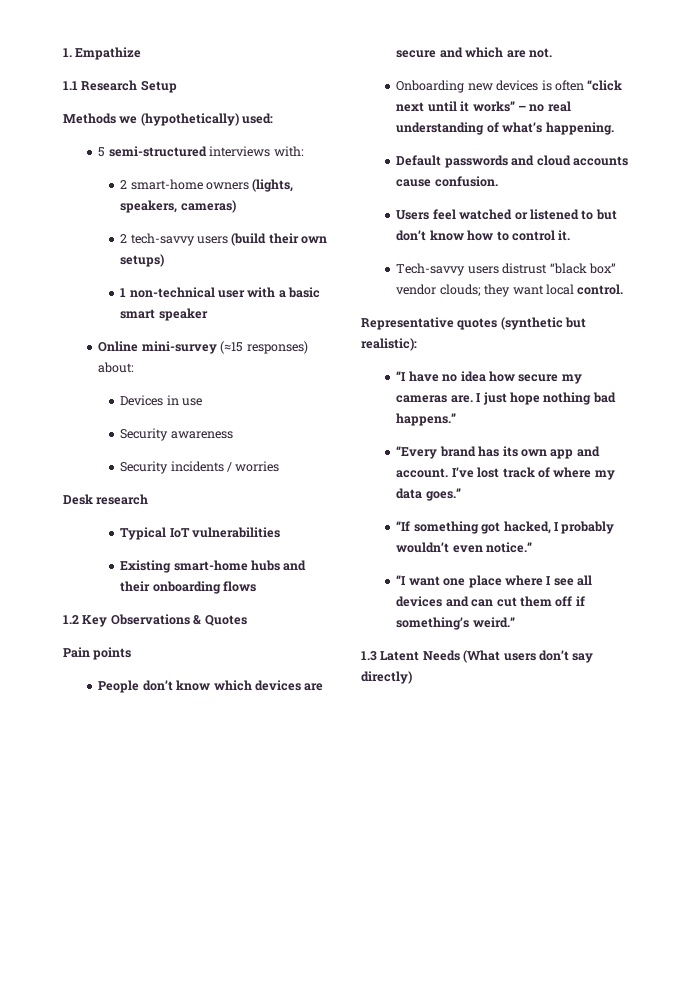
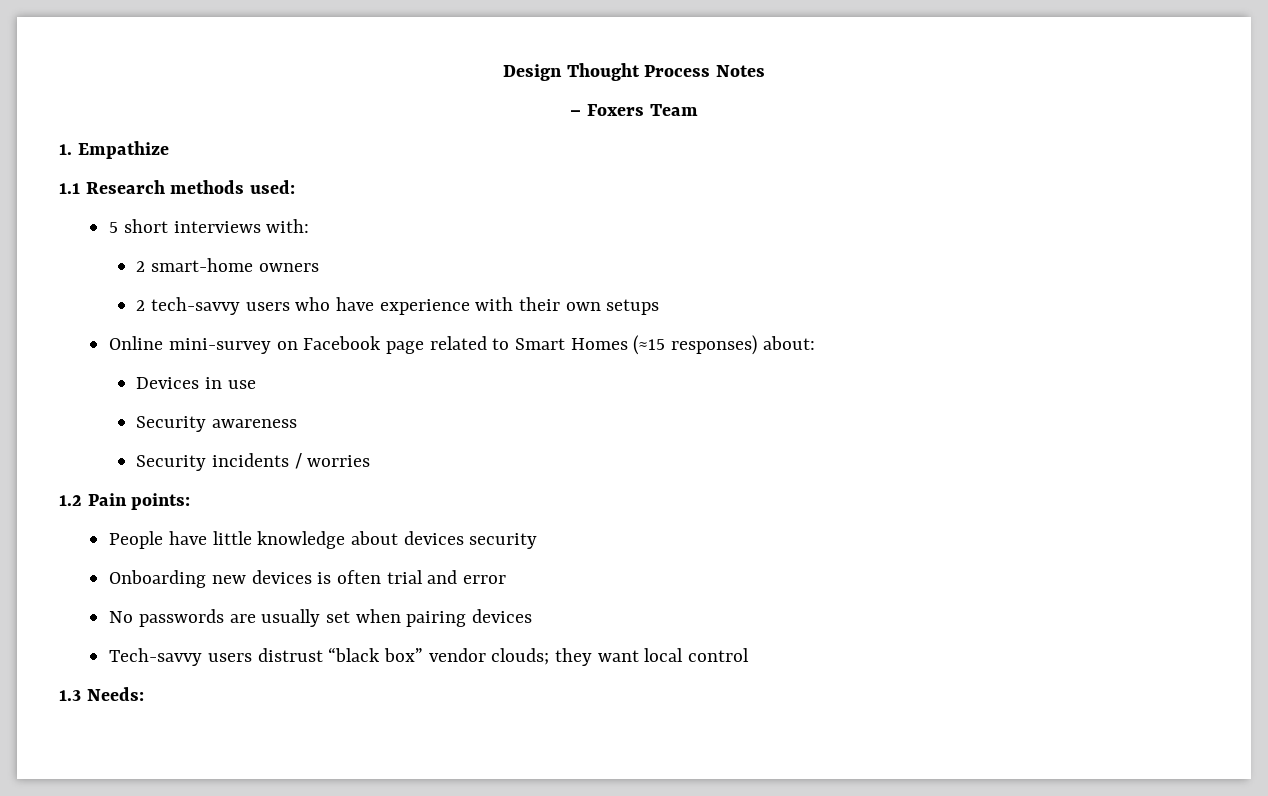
+ Design Thought Process Notes
+ – Foxers Team
- 1.1 Research Setup
- Methods we (hypothetically) used:
+ 1.1 Research methods used:
- 5 semi-structured interviews with:
+ 5 short interviews with:
- 2 smart-home owners (lights, speakers, cameras)
+ 2 smart-home owners
- 2 tech-savvy users (build their own setups)
- 1 non-technical user with a basic smart speaker
- Online mini-survey (≈15 responses) about:
+ 2 tech-savvy users who have experience with their own setups
+ Online mini-survey on Facebook page related to Smart Homes (≈15 responses) about:
- Desk research
- Typical IoT vulnerabilities
- Existing smart-home hubs and their onboarding flows
- 1.2 Key Observations & Quotes
- Pain points
- People don’t know which devices are secure and which are not.
+ 1.2 Pain points:
+ People have little knowledge about devices security
- Onboarding new devices is often “click next until it works” – no real understanding of what’s happening.
- Default passwords and cloud accounts cause confusion.
- Users feel watched or listened to but don’t know how to control it.
+ Onboarding new devices is often trial and error
+ No passwords are usually set when pairing devices
- Tech-savvy users distrust “black box” vendor clouds; they want local control.
- Representative quotes (synthetic but realistic):
- “I have no idea how secure my cameras are. I just hope nothing bad happens.”
- “Every brand has its own app and account. I’ve lost track of where my data goes.”
- “If something got hacked, I probably wouldn’t even notice.”
- “I want one place where I see all devices and can cut them off if something’s weird.”
- 1.3 Latent Needs (What users don’t say directly)
+ Tech-savvy users distrust “black box” vendor clouds; they want local control
+ 1.3 Needs:

